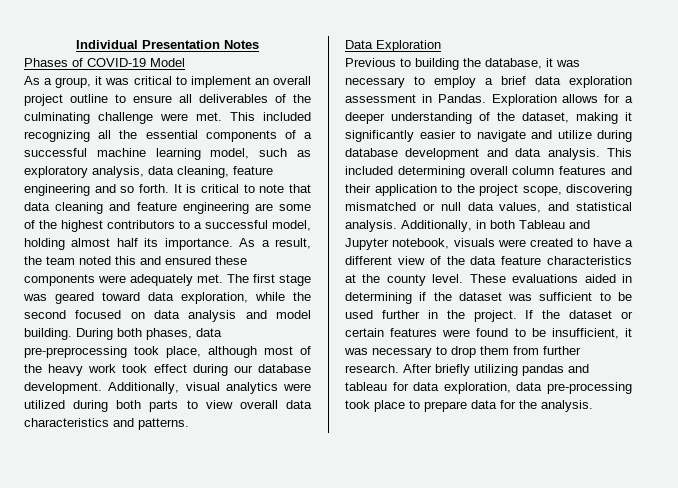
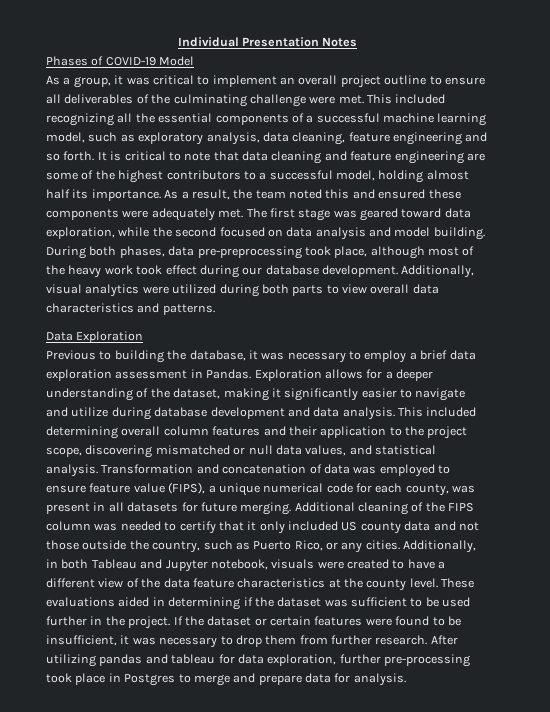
+ Transformation and concatenation of data was employed to ensure feature value (FIPS), a unique numerical code for each county, was present in all datasets for future merging. Additional cleaning of the FIPS column was needed to certify that it only included US county data and not those outside the country, such as Puerto Rico, or any cities.
- After briefly utilizing pandas and tableau for data exploration, data pre-processing took place to prepare data for the analysis.
+ After utilizing pandas and tableau for data exploration, further pre-processing took place in Postgres to merge and prepare data for analysis.

